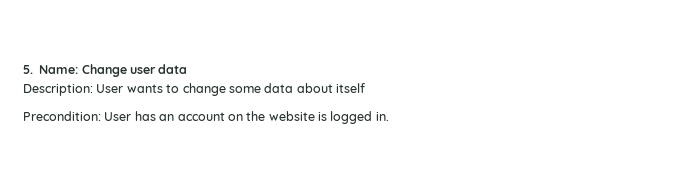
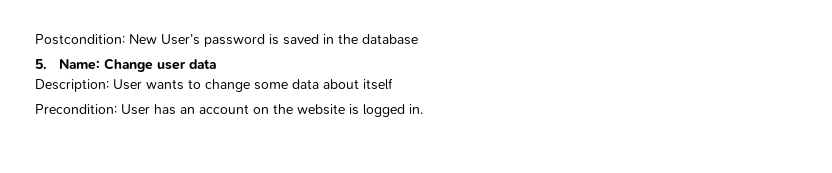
+ Postcondition: New User’s password is saved in the database

